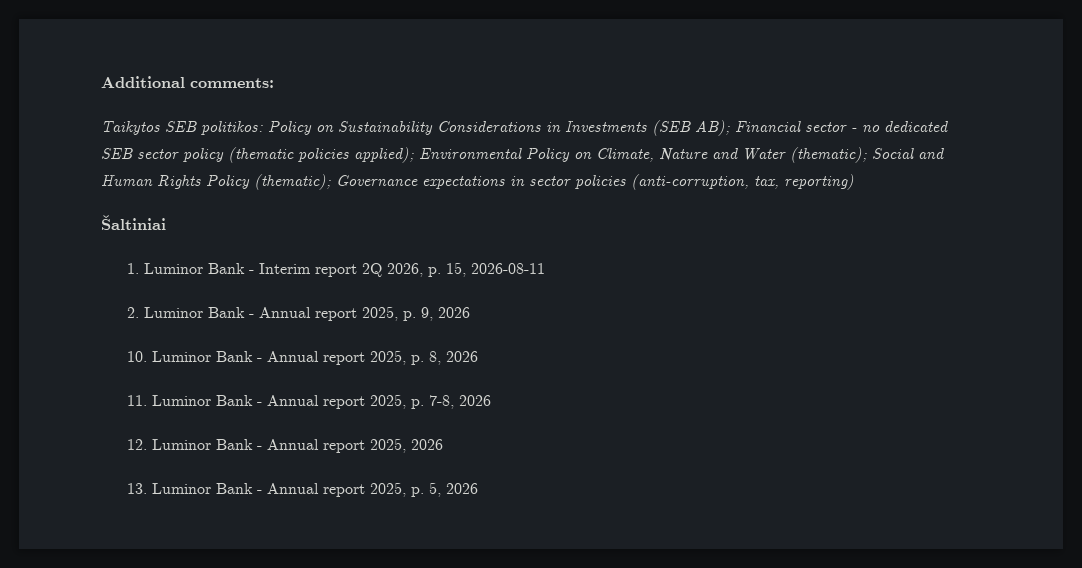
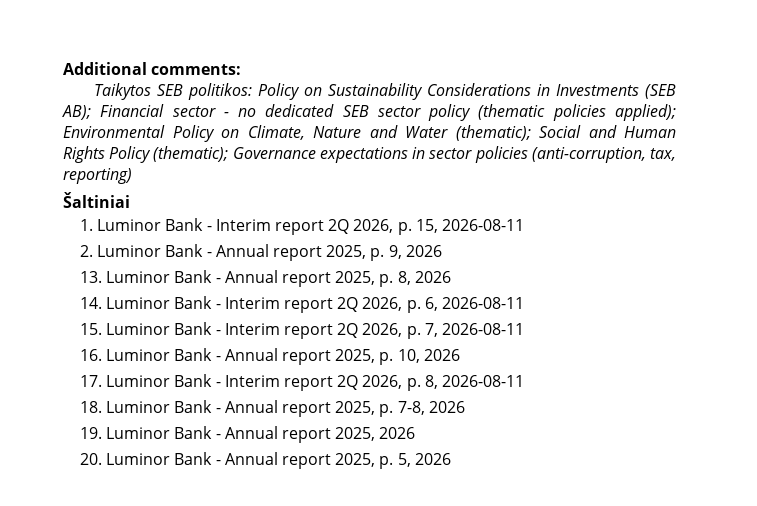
- 10. Luminor Bank - Annual report 2025, p. 8, 2026
+ 13. Luminor Bank - Annual report 2025, p. 8, 2026
- 11. Luminor Bank - Annual report 2025, p. 7-8, 2026
+ 14. Luminor Bank - Interim report 2Q 2026, p. 6, 2026-08-11
+ 15. Luminor Bank - Interim report 2Q 2026, p. 7, 2026-08-11
+ 16. Luminor Bank - Annual report 2025, p. 10, 2026
+ 17. Luminor Bank - Interim report 2Q 2026, p. 8, 2026-08-11
+ 18. Luminor Bank - Annual report 2025, p. 7-8, 2026
- 12. Luminor Bank - Annual report 2025, 2026
+ 19. Luminor Bank - Annual report 2025, 2026
- 13. Luminor Bank - Annual report 2025, p. 5, 2026
+ 20. Luminor Bank - Annual report 2025, p. 5, 2026

